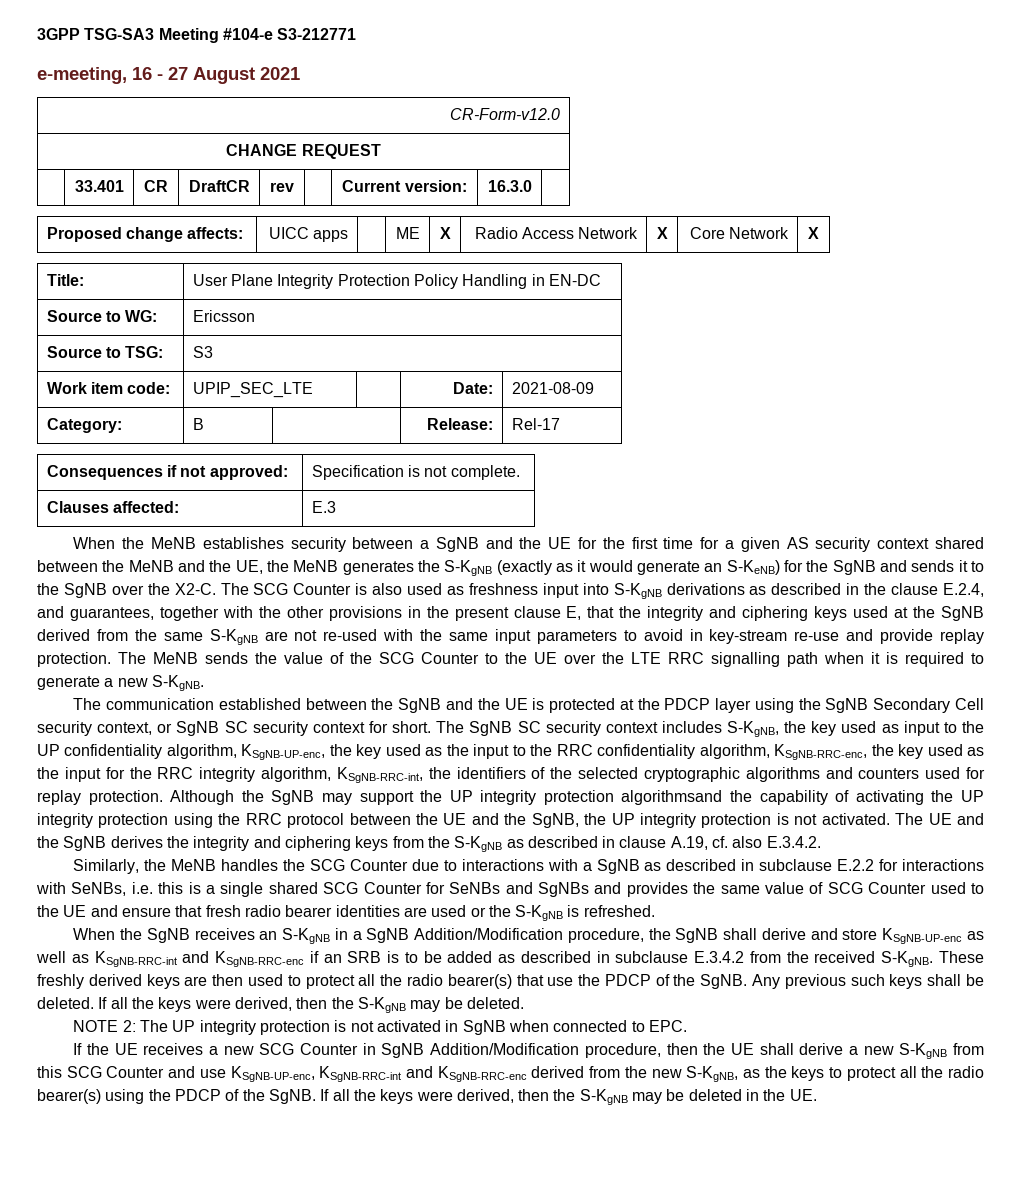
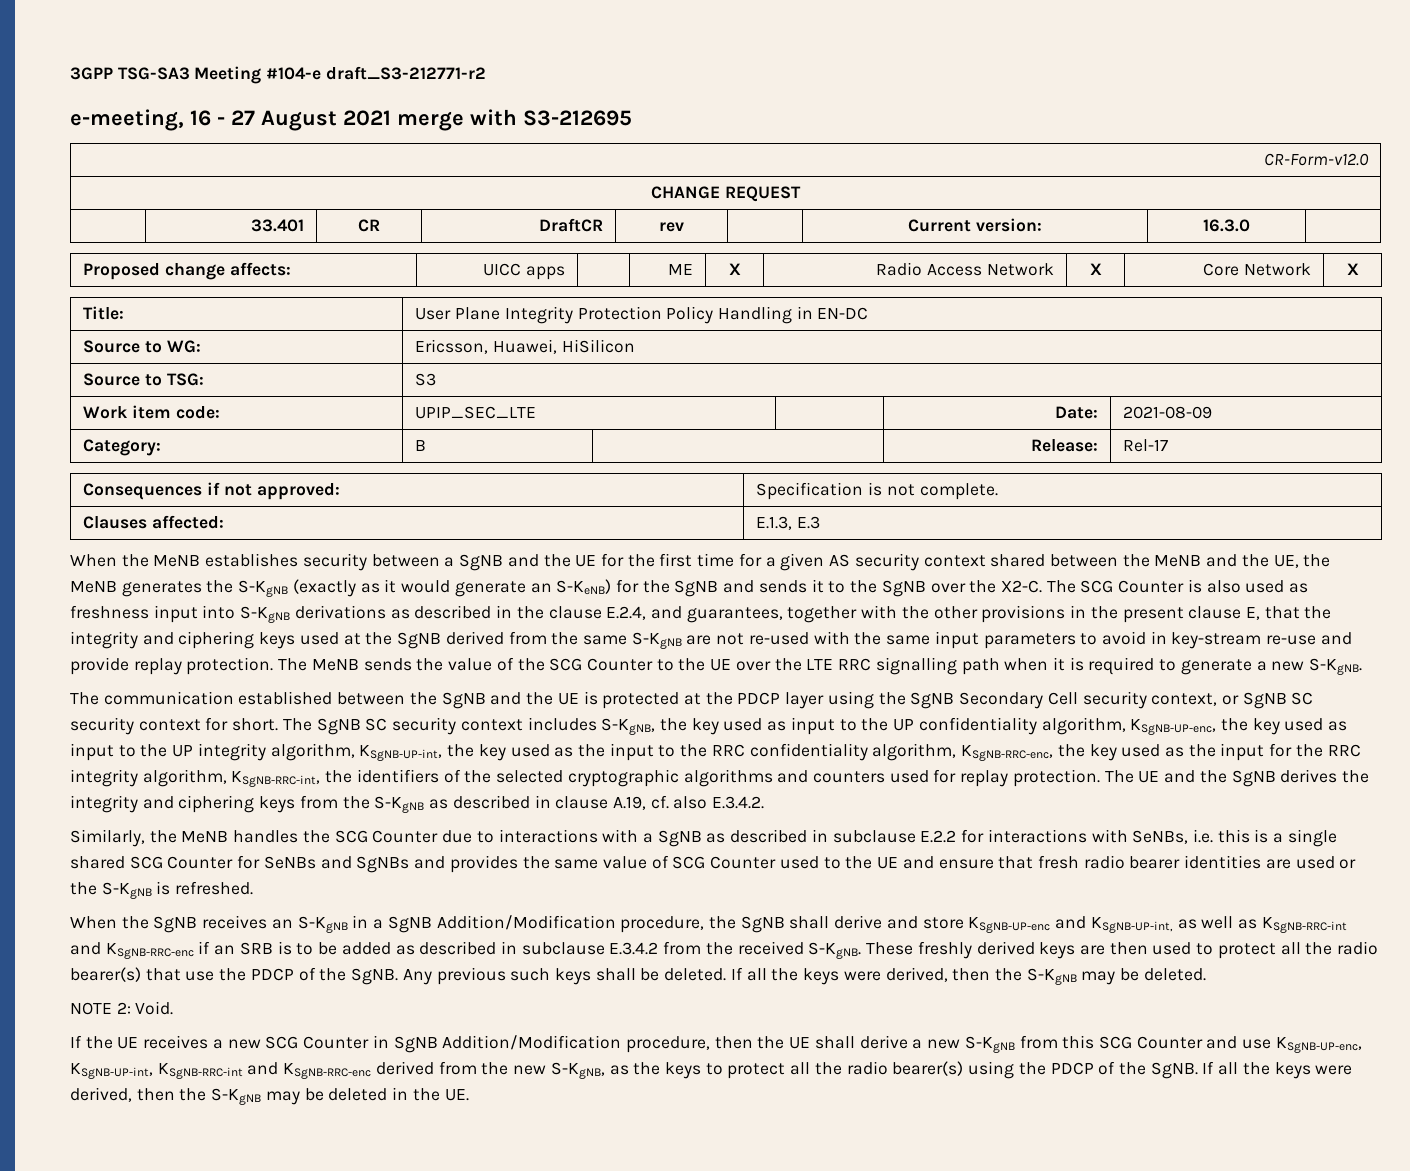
- 3GPP TSG-SA3 Meeting #104-e S3-212771
+ 3GPP TSG-SA3 Meeting #104-e draft_S3-212771-r2
- e-meeting, 16 - 27 August 2021
+ e-meeting, 16 - 27 August 2021 merge with S3-212695
- Source to WG: | Ericsson
+ Source to WG: | Ericsson, Huawei, HiSilicon
- Clauses affected: | E.3
+ Clauses affected: | E.1.3, E.3
- The SgNB SC security context includes S-KgNB, the key used as input to the UP confidentiality algorithm, KSgNB-UP-enc, the key used as the input to the RRC confidentiality algorithm, KSgNB-RRC-enc, the key used as the input for the RRC integrity algorithm, KSgNB-RRC-int, the identifiers of the selected cryptographic algorithms and counters used for replay protection.
+ The SgNB SC security context includes S-KgNB, the key used as input to the UP confidentiality algorithm, KSgNB-UP-enc, the key used as input to the UP integrity algorithm, KSgNB-UP-int, the key used as the input to the RRC confidentiality algorithm, KSgNB-RRC-enc, the key used as the input for the RRC integrity algorithm, KSgNB-RRC-int, the identifiers of the selected cryptographic algorithms and counters used for replay protection.
- Although the SgNB may support the UP integrity protection algorithmsand the capability of activating the UP integrity protection using the RRC protocol between the UE and the SgNB, the UP integrity protection is not activated.
- When the SgNB receives an S-KgNB in a SgNB Addition/Modification procedure, the SgNB shall derive and store KSgNB-UP-enc as well as KSgNB-RRC-int and KSgNB-RRC-enc if an SRB is to be added as described in subclause E.3.4.2 from the received S-KgNB.
+ When the SgNB receives an S-KgNB in a SgNB Addition/Modification procedure, the SgNB shall derive and store KSgNB-UP-enc and KSgNB-UP-int, as well as KSgNB-RRC-int and KSgNB-RRC-enc if an SRB is to be added as described in subclause E.3.4.2 from the received S-KgNB.
- NOTE 2: The UP integrity protection is not activated in SgNB when connected to EPC.
+ NOTE 2: Void.
- If the UE receives a new SCG Counter in SgNB Addition/Modification procedure, then the UE shall derive a new S-KgNB from this SCG Counter and use KSgNB-UP-enc, KSgNB-RRC-int and KSgNB-RRC-enc derived from the new S-KgNB, as the keys to protect all the radio bearer(s) using the PDCP of the SgNB.
+ If the UE receives a new SCG Counter in SgNB Addition/Modification procedure, then the UE shall derive a new S-KgNB from this SCG Counter and use KSgNB-UP-enc, KSgNB-UP-int, KSgNB-RRC-int and KSgNB-RRC-enc derived from the new S-KgNB, as the keys to protect all the radio bearer(s) using the PDCP of the SgNB.

